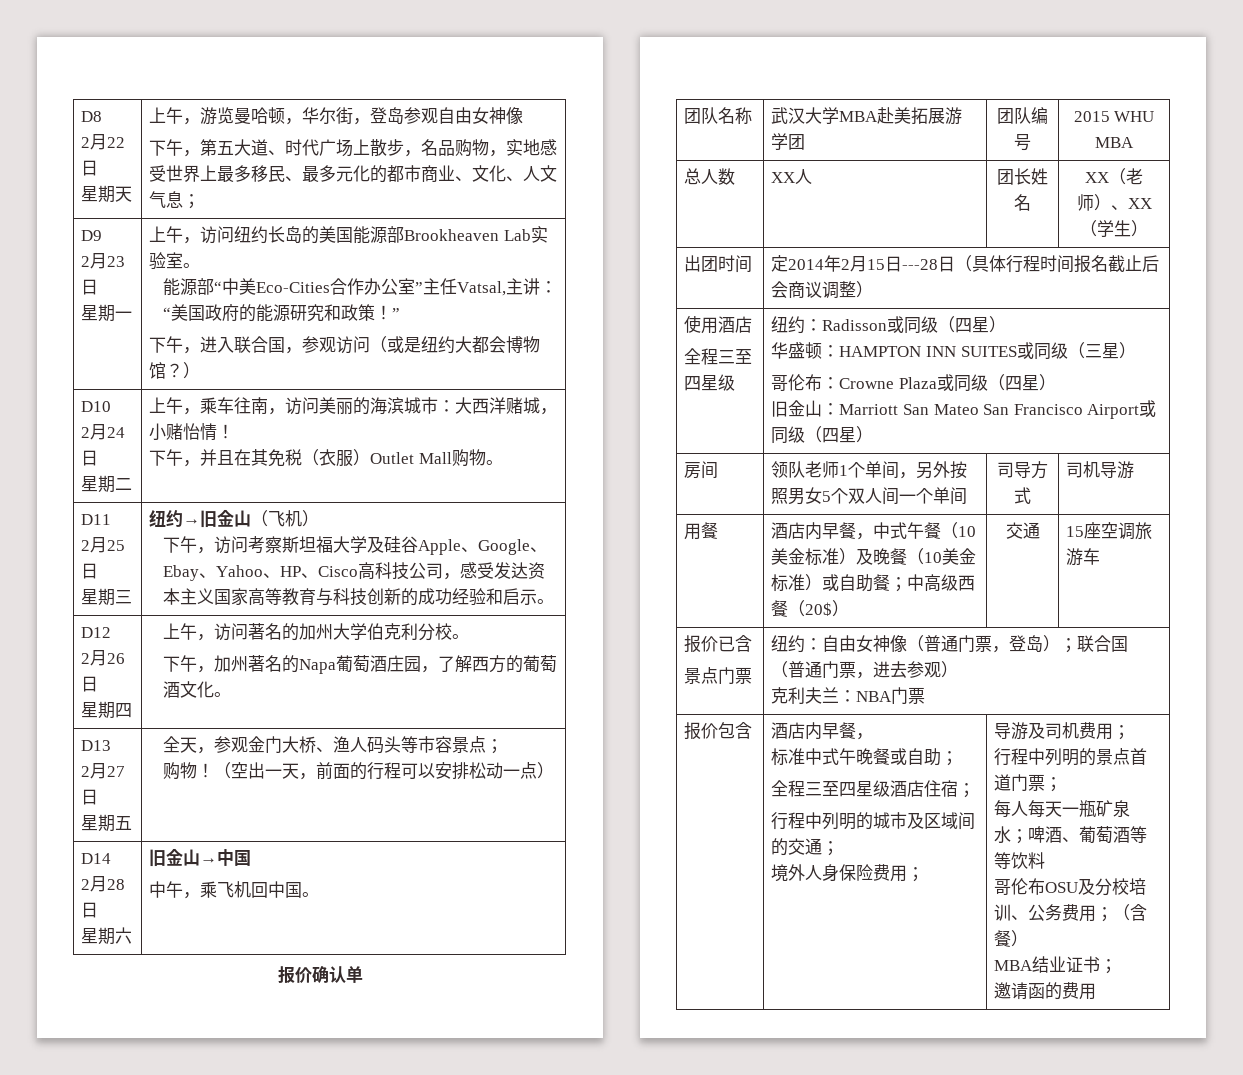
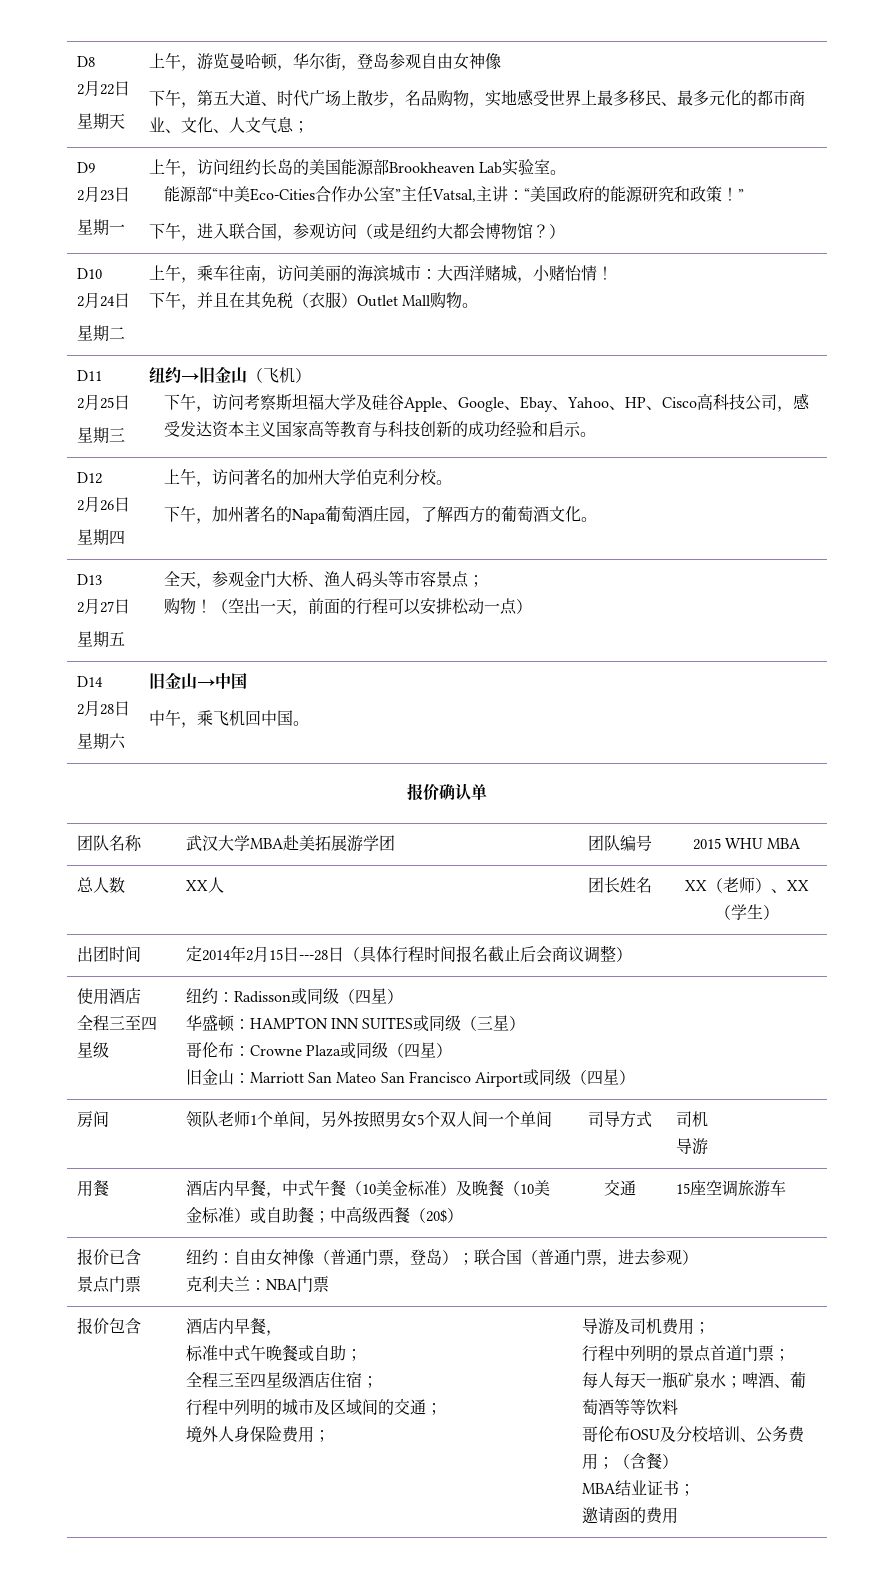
- 房间 | 领队老师1个单间，另外按照男女5个双人间一个单间 | 司导方式 | 司机导游
+ 房间 | 领队老师1个单间，另外按照男女5个双人间一个单间 | 司导方式 | 司机
+ 导游

